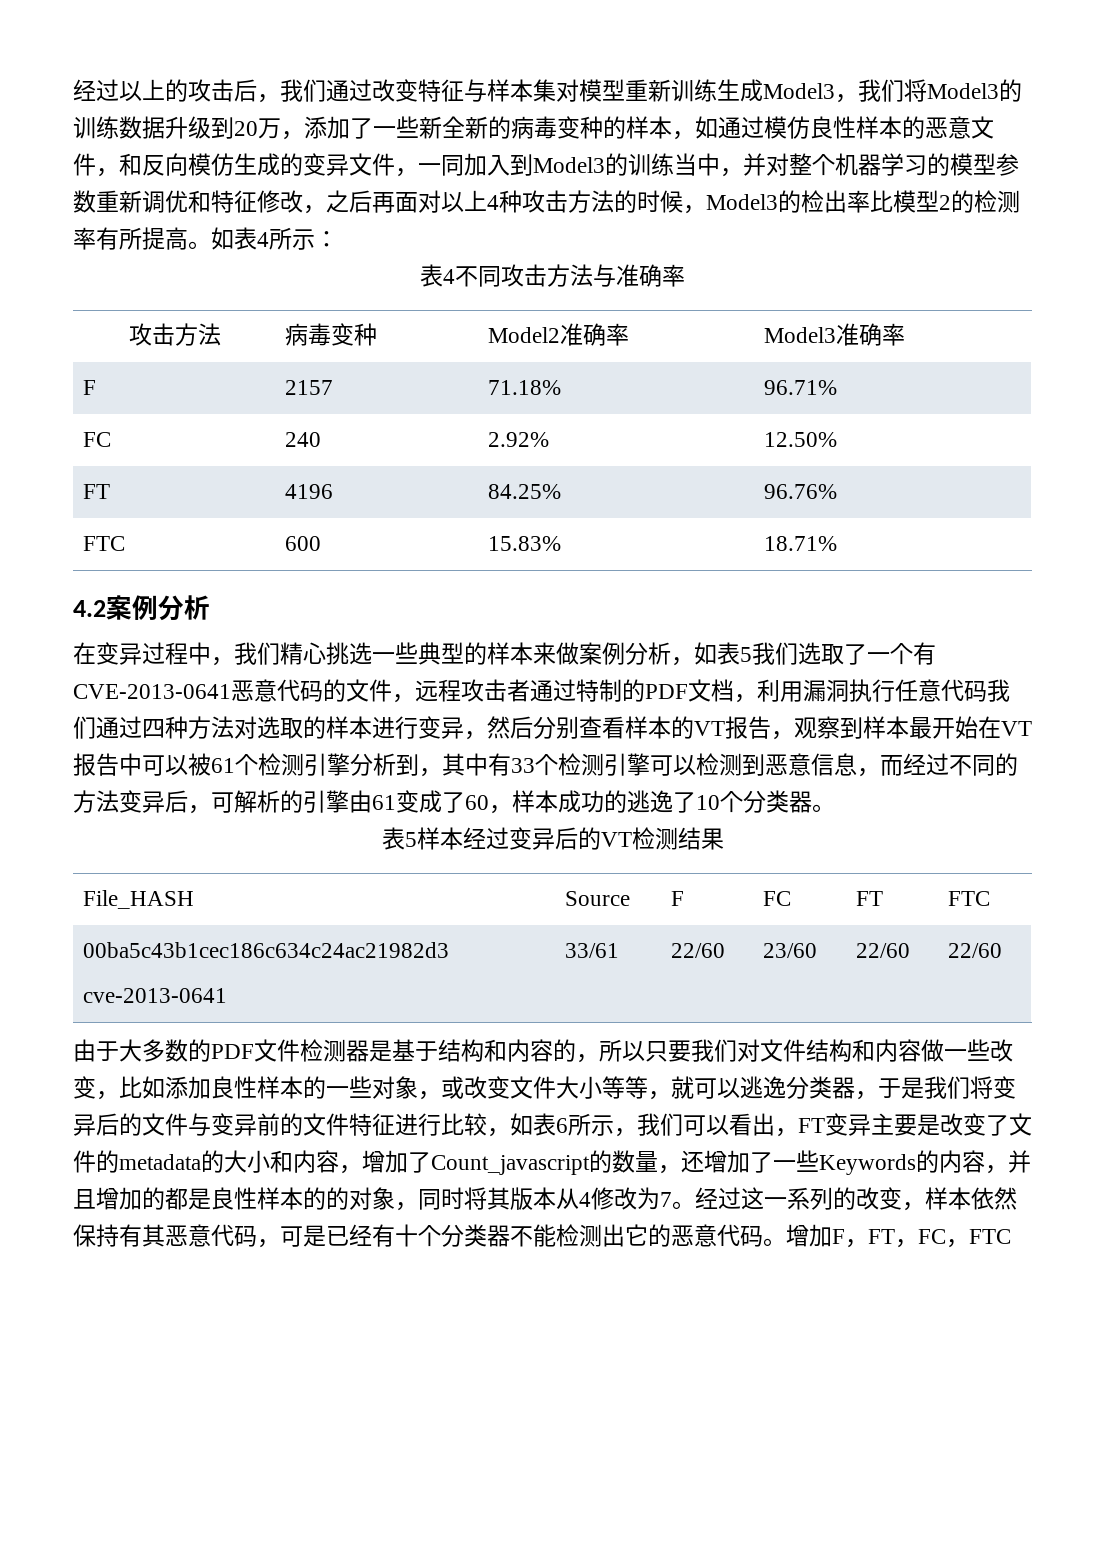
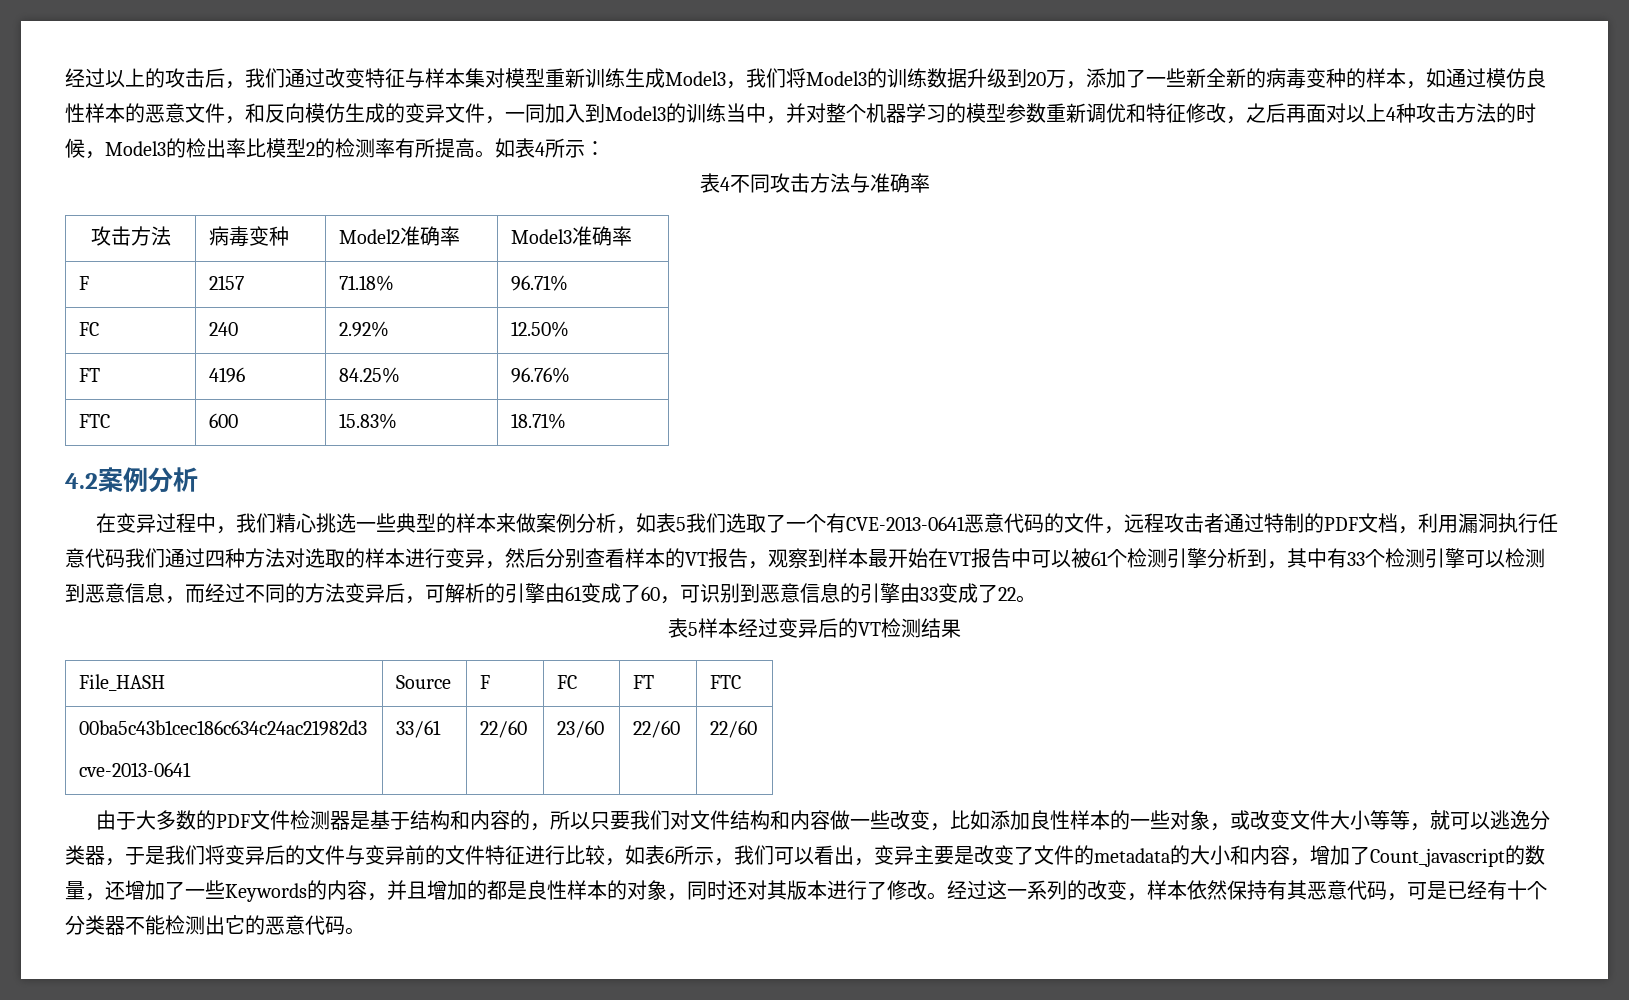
- 在变异过程中，我们精心挑选一些典型的样本来做案例分析，如表5我们选取了一个有CVE-2013-0641恶意代码的文件，远程攻击者通过特制的PDF文档，利用漏洞执行任意代码我们通过四种方法对选取的样本进行变异，然后分别查看样本的VT报告，观察到样本最开始在VT报告中可以被61个检测引擎分析到，其中有33个检测引擎可以检测到恶意信息，而经过不同的方法变异后，可解析的引擎由61变成了60，样本成功的逃逸了10个分类器。
+ 在变异过程中，我们精心挑选一些典型的样本来做案例分析，如表5我们选取了一个有CVE-2013-0641恶意代码的文件，远程攻击者通过特制的PDF文档，利用漏洞执行任意代码我们通过四种方法对选取的样本进行变异，然后分别查看样本的VT报告，观察到样本最开始在VT报告中可以被61个检测引擎分析到，其中有33个检测引擎可以检测到恶意信息，而经过不同的方法变异后，可解析的引擎由61变成了60，可识别到恶意信息的引擎由33变成了22。
- 由于大多数的PDF文件检测器是基于结构和内容的，所以只要我们对文件结构和内容做一些改变，比如添加良性样本的一些对象，或改变文件大小等等，就可以逃逸分类器，于是我们将变异后的文件与变异前的文件特征进行比较，如表6所示，我们可以看出，FT变异主要是改变了文件的metadata的大小和内容，增加了Count_javascript的数量，还增加了一些Keywords的内容，并且增加的都是良性样本的的对象，同时将其版本从4修改为7。
+ 由于大多数的PDF文件检测器是基于结构和内容的，所以只要我们对文件结构和内容做一些改变，比如添加良性样本的一些对象，或改变文件大小等等，就可以逃逸分类器，于是我们将变异后的文件与变异前的文件特征进行比较，如表6所示，我们可以看出，变异主要是改变了文件的metadata的大小和内容，增加了Count_javascript的数量，还增加了一些Keywords的内容，并且增加的都是良性样本的对象，同时还对其版本进行了修改。
- 增加F，FT，FC，FTC

